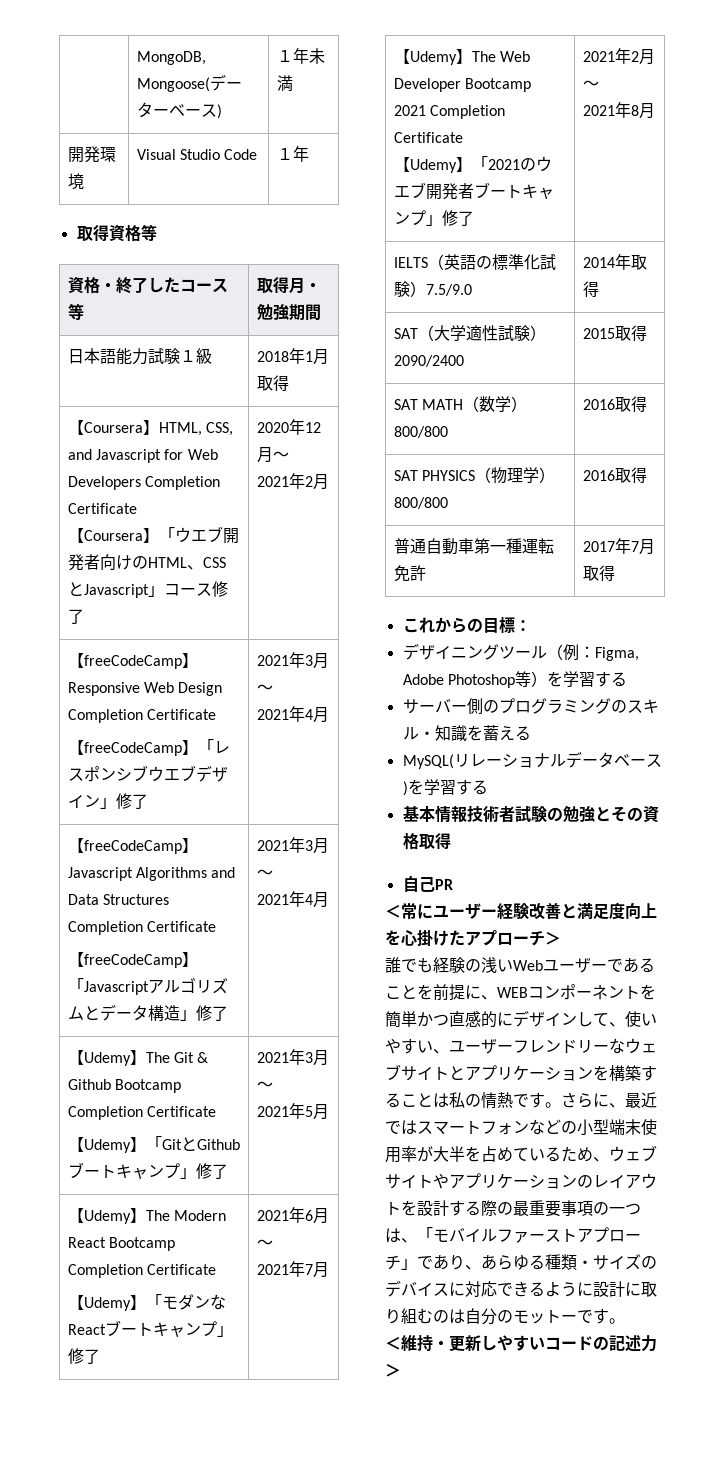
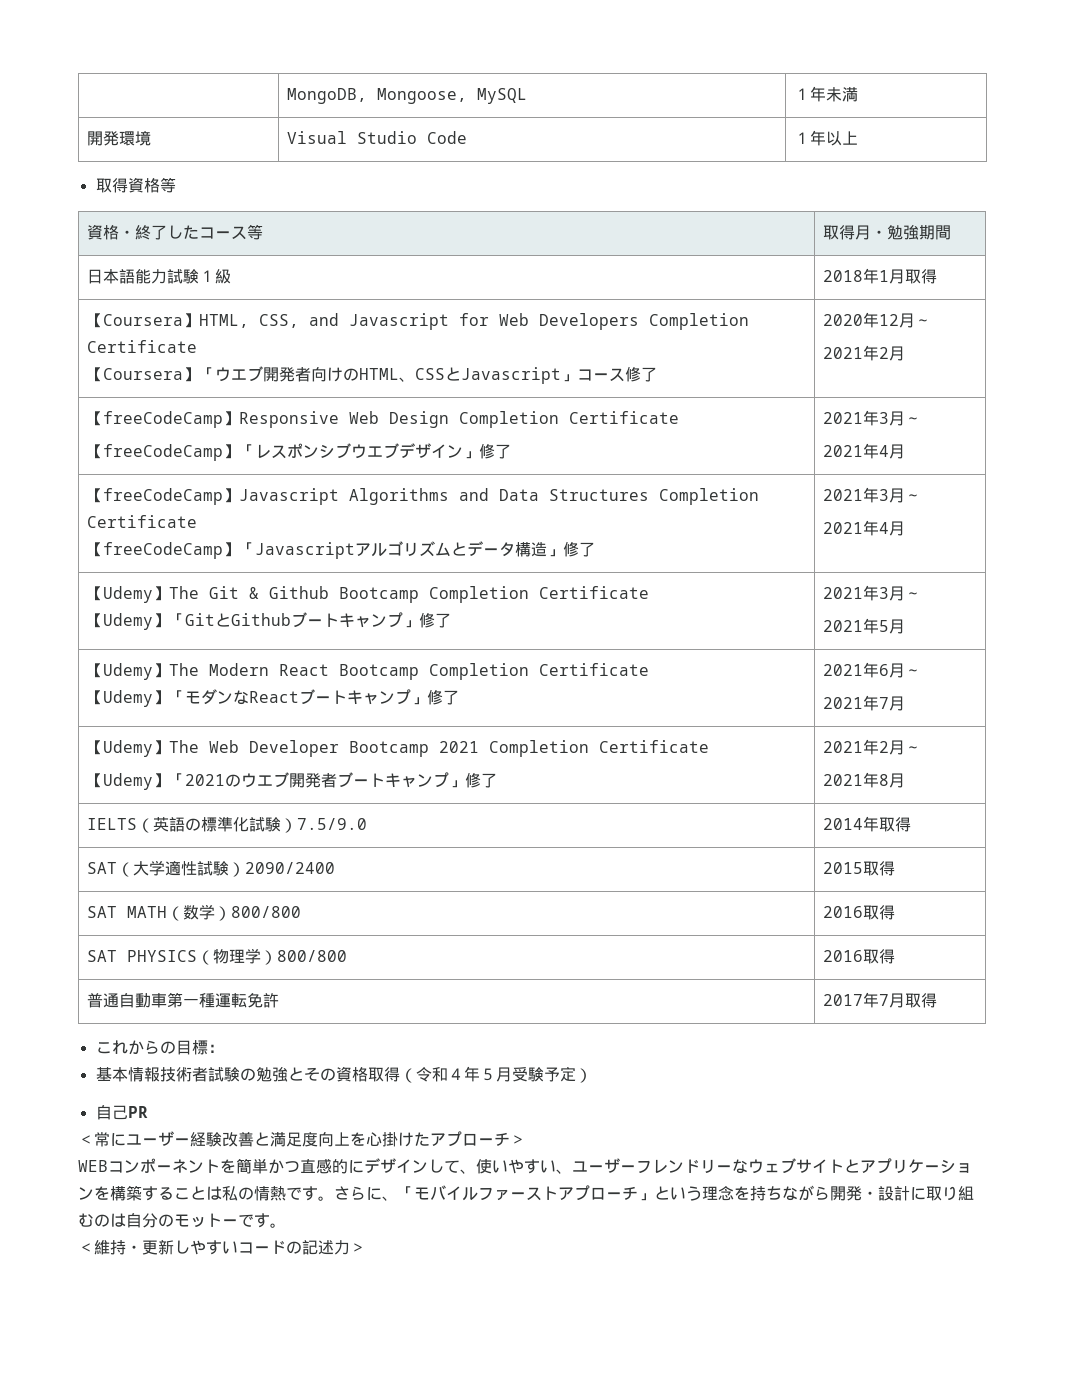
- | MongoDB, Mongoose(データーベース) | １年未満
+ | MongoDB, Mongoose, MySQL | １年未満
- 開発環境 | Visual Studio Code | １年
+ 開発環境 | Visual Studio Code | １年以上
- デザイニングツール（例：Figma, Adobe Photoshop等）を学習する
- サーバー側のプログラミングのスキル・知識を蓄える
- MySQL(リレーショナルデータベース)を学習する
- 基本情報技術者試験の勉強とその資格取得
+ 基本情報技術者試験の勉強とその資格取得（令和４年５月受験予定）
- 誰でも経験の浅いWebユーザーであることを前提に、WEBコンポーネントを簡単かつ直感的にデザインして、使いやすい、ユーザーフレンドリーなウェブサイトとアプリケーションを構築することは私の情熱です。
+ WEBコンポーネントを簡単かつ直感的にデザインして、使いやすい、ユーザーフレンドリーなウェブサイトとアプリケーションを構築することは私の情熱です。
- さらに、最近ではスマートフォンなどの小型端末使用率が大半を占めているため、ウェブサイトやアプリケーションのレイアウトを設計する際の最重要事項の一つは、「モバイルファーストアプローチ」であり、あらゆる種類・サイズのデバイスに対応できるように設計に取り組むのは自分のモットーです。
+ さらに、「モバイルファーストアプローチ」という理念を持ちながら開発・設計に取り組むのは自分のモットーです。

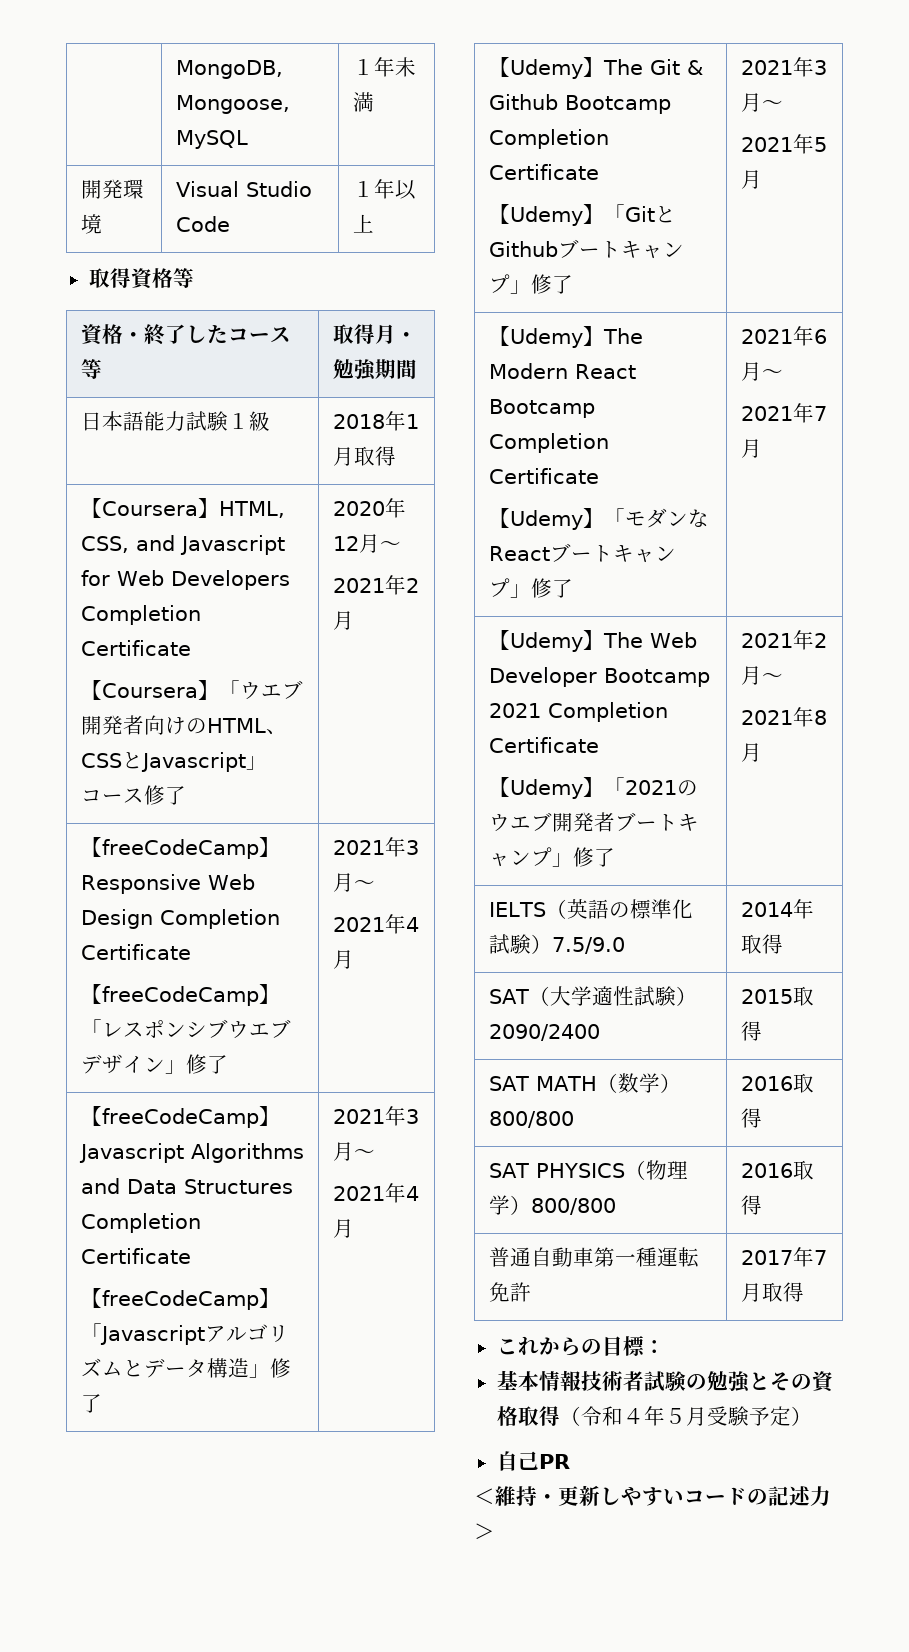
- ＜常にユーザー経験改善と満足度向上を心掛けたアプローチ＞
- WEBコンポーネントを簡単かつ直感的にデザインして、使いやすい、ユーザーフレンドリーなウェブサイトとアプリケーションを構築することは私の情熱です。さらに、「モバイルファーストアプローチ」という理念を持ちながら開発・設計に取り組むのは自分のモットーです。

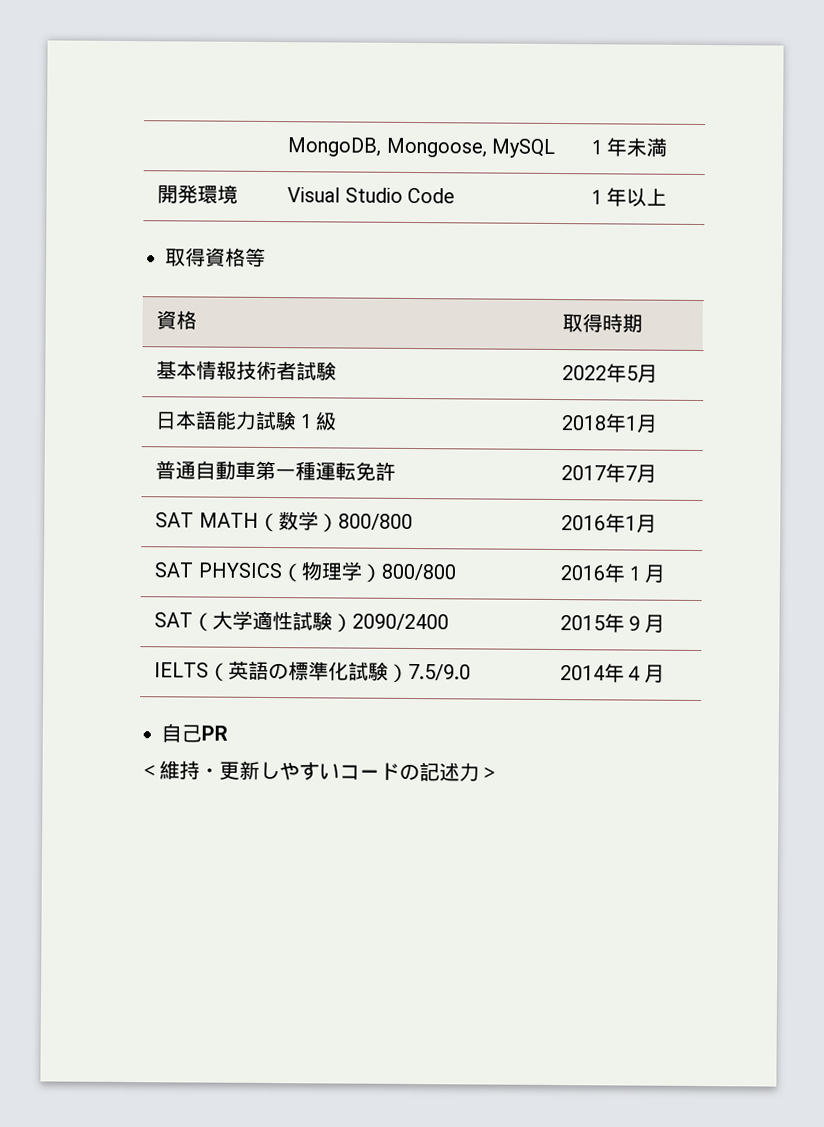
- 資格・終了したコース等 | 取得月・勉強期間
+ 資格 | 取得時期
+ 基本情報技術者試験 | 2022年5月
- 日本語能力試験１級 | 2018年1月取得
- 【Coursera】HTML, CSS, and Javascript for Web Developers Completion Certificate
- 【Coursera】「ウエブ開発者向けのHTML、CSSとJavascript」コース修了 | 2020年12月～
- 2021年2月
- 【freeCodeCamp】Responsive Web Design Completion Certificate
- 【freeCodeCamp】「レスポンシブウエブデザイン」修了 | 2021年3月～
- 2021年4月
- 【freeCodeCamp】Javascript Algorithms and Data Structures Completion Certificate
- 【freeCodeCamp】「Javascriptアルゴリズムとデータ構造」修了 | 2021年3月～
- 2021年4月
- 【Udemy】The Git & Github Bootcamp Completion Certificate
- 【Udemy】「GitとGithubブートキャンプ」修了 | 2021年3月～
- 2021年5月
- 【Udemy】The Modern React Bootcamp Completion Certificate
- 【Udemy】「モダンなReactブートキャンプ」修了 | 2021年6月～
- 2021年7月
- 【Udemy】The Web Developer Bootcamp 2021 Completion Certificate
- 【Udemy】「2021のウエブ開発者ブートキャンプ」修了 | 2021年2月～
- 2021年8月
- IELTS（英語の標準化試験）7.5/9.0 | 2014年取得
- SAT（大学適性試験）2090/2400 | 2015取得
- SAT MATH（数学）800/800 | 2016取得
- SAT PHYSICS（物理学）800/800 | 2016取得
+ 日本語能力試験１級 | 2018年1月
- 普通自動車第一種運転免許 | 2017年7月取得
- これからの目標：
- 基本情報技術者試験の勉強とその資格取得（令和４年５月受験予定）
+ 普通自動車第一種運転免許 | 2017年7月
+ SAT MATH（数学）800/800 | 2016年1月
+ SAT PHYSICS（物理学）800/800 | 2016年１月
+ SAT（大学適性試験）2090/2400 | 2015年９月
+ IELTS（英語の標準化試験）7.5/9.0 | 2014年４月

